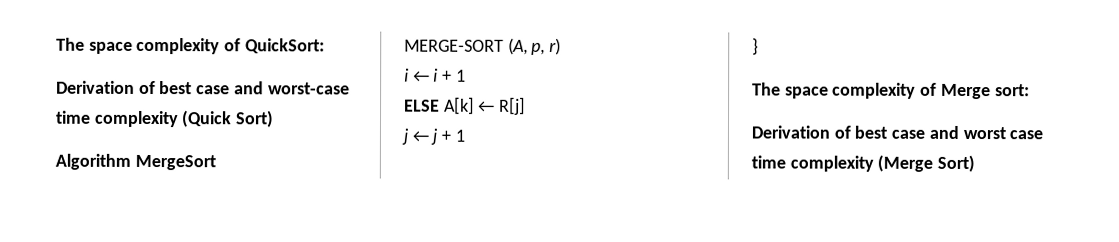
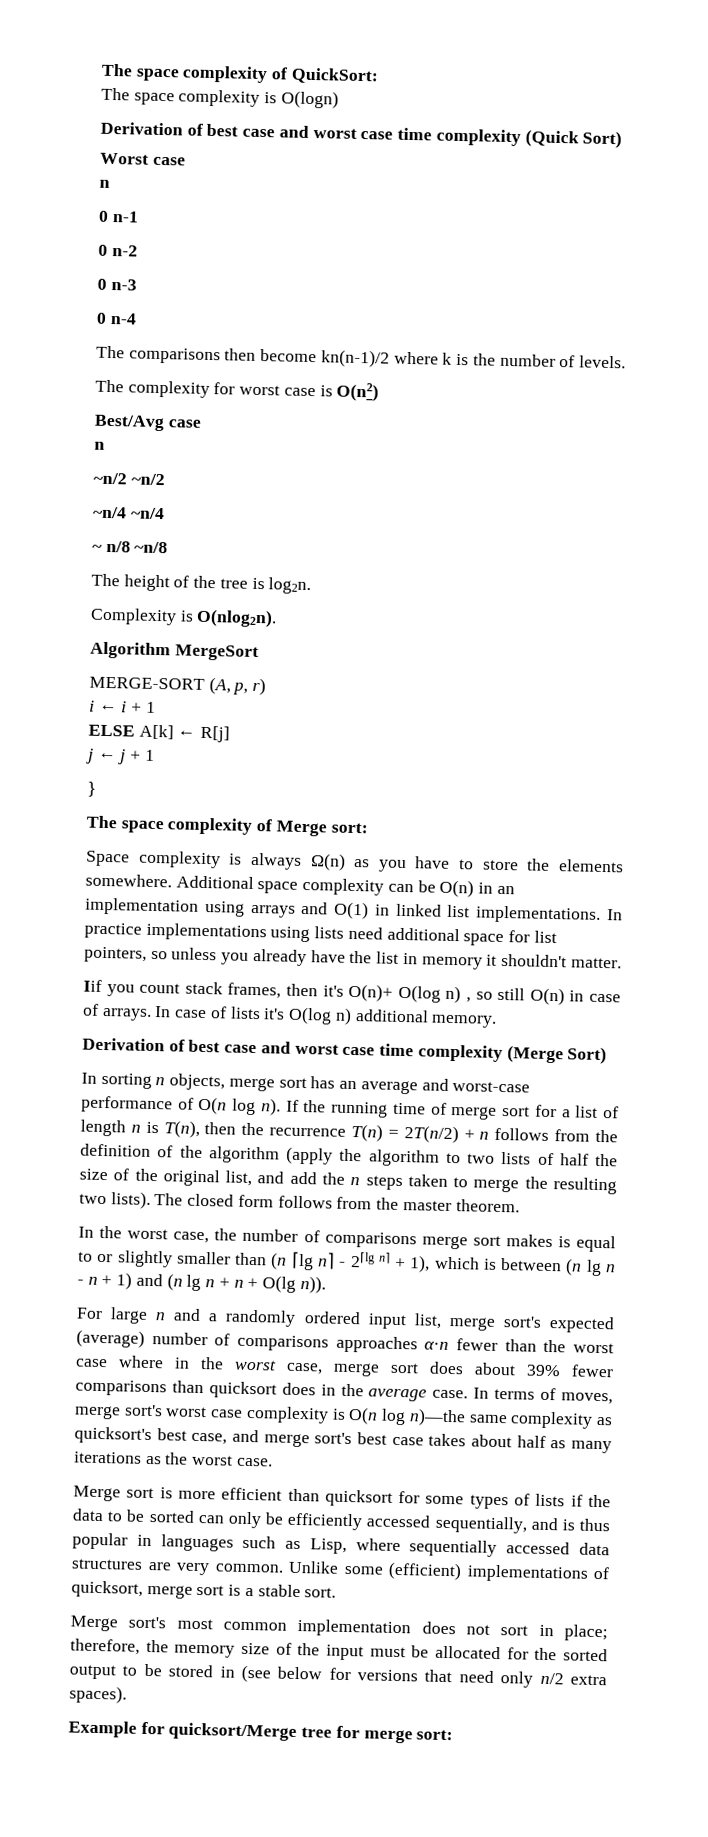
- Derivation of best case and worst-case time complexity (Quick Sort)
+ The space complexity is O(logn)
+ Derivation of best case and worst case time complexity (Quick Sort)
+ Worst case
+ n
+ 0 n-1
+ 0 n-2
+ 0 n-3
+ 0 n-4
+ The comparisons then become kn(n-1)/2 where k is the number of levels.
+ The complexity for worst case is O(n2)
+ Best/Avg case
+ n
+ ~n/2 ~n/2
+ ~n/4 ~n/4
+ ~ n/8 ~n/8
+ The height of the tree is log2n.
+ Complexity is O(nlog2n).
+ Space complexity is always Ω(n) as you have to store the elements somewhere. Additional space complexity can be O(n) in an implementation using arrays and O(1) in linked list implementations. In practice implementations using lists need additional space for list pointers, so unless you already have the list in memory it shouldn't matter.
+ Iif you count stack frames, then it's O(n)+ O(log n) , so still O(n) in case of arrays. In case of lists it's O(log n) additional memory.
+ In sorting n objects, merge sort has an average and worst-case performance of O(n log n). If the running time of merge sort for a list of length n is T(n), then the recurrence T(n) = 2T(n/2) + n follows from the definition of the algorithm (apply the algorithm to two lists of half the size of the original list, and add the n steps taken to merge the resulting two lists). The closed form follows from the master theorem.
+ In the worst case, the number of comparisons merge sort makes is equal to or slightly smaller than (n ⌈lg n⌉ - 2⌈lg n⌉ + 1), which is between (n lg n - n + 1) and (n lg n + n + O(lg n)).
+ For large n and a randomly ordered input list, merge sort's expected (average) number of comparisons approaches α·n fewer than the worst case where in the worst case, merge sort does about 39% fewer comparisons than quicksort does in the average case. In terms of moves, merge sort's worst case complexity is O(n log n)—the same complexity as quicksort's best case, and merge sort's best case takes about half as many iterations as the worst case.
+ Merge sort is more efficient than quicksort for some types of lists if the data to be sorted can only be efficiently accessed sequentially, and is thus popular in languages such as Lisp, where sequentially accessed data structures are very common. Unlike some (efficient) implementations of quicksort, merge sort is a stable sort.
+ Merge sort's most common implementation does not sort in place; therefore, the memory size of the input must be allocated for the sorted output to be stored in (see below for versions that need only n/2 extra spaces).
+ Example for quicksort/Merge tree for merge sort:

